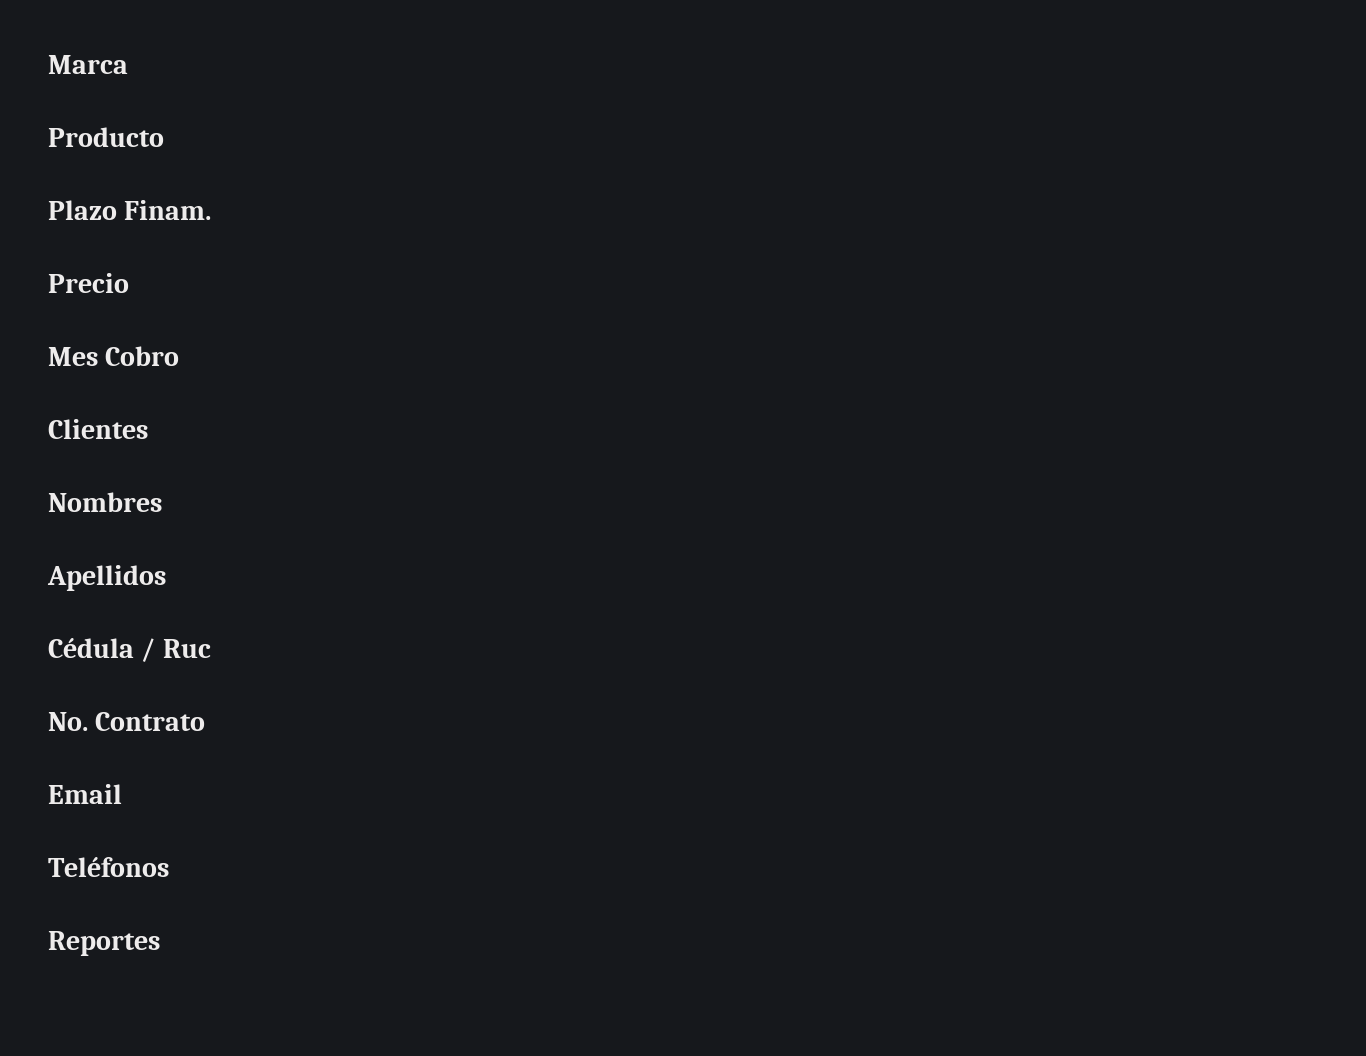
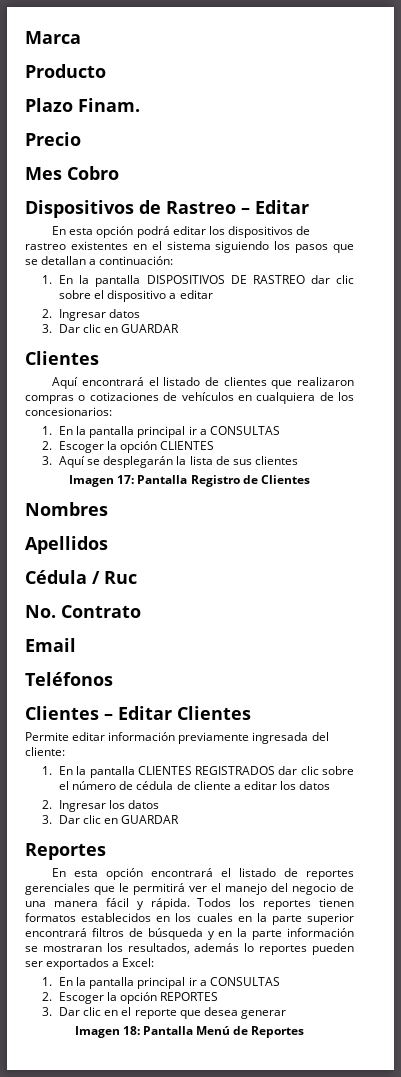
+ Dispositivos de Rastreo – Editar
+ En esta opción podrá editar los dispositivos de rastreo existentes en el sistema siguiendo los pasos que se detallan a continuación:
+ 1. En la pantalla DISPOSITIVOS DE RASTREO dar clic sobre el dispositivo a editar
+ 2. Ingresar datos
+ 3. Dar clic en GUARDAR
  Clientes
+ Aquí encontrará el listado de clientes que realizaron compras o cotizaciones de vehículos en cualquiera de los concesionarios:
+ 1. En la pantalla principal ir a CONSULTAS
+ 2. Escoger la opción CLIENTES
+ 3. Aquí se desplegarán la lista de sus clientes
+ Imagen 17: Pantalla Registro de Clientes
+ Clientes – Editar Clientes
+ Permite editar información previamente ingresada del cliente:
+ 1. En la pantalla CLIENTES REGISTRADOS dar clic sobre el número de cédula de cliente a editar los datos
+ 2. Ingresar los datos
+ 3. Dar clic en GUARDAR
  Reportes
+ En esta opción encontrará el listado de reportes gerenciales que le permitirá ver el manejo del negocio de una manera fácil y rápida. Todos los reportes tienen formatos establecidos en los cuales en la parte superior encontrará filtros de búsqueda y en la parte información se mostraran los resultados, además lo reportes pueden ser exportados a Excel:
+ 1. En la pantalla principal ir a CONSULTAS
+ 2. Escoger la opción REPORTES
+ 3. Dar clic en el reporte que desea generar
+ Imagen 18: Pantalla Menú de Reportes

